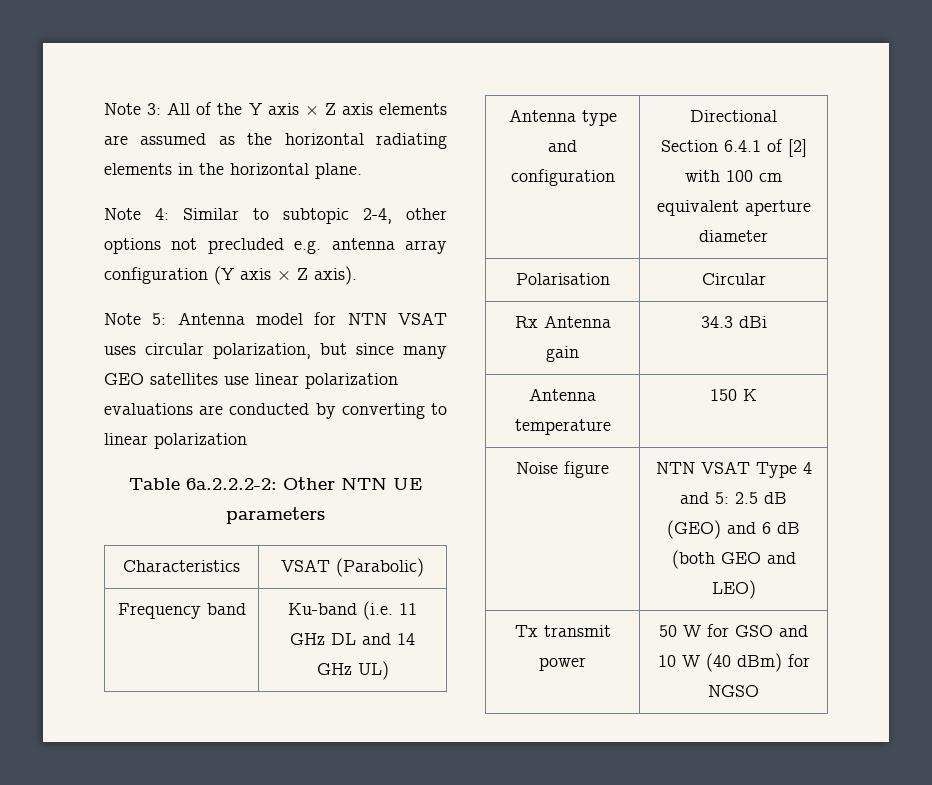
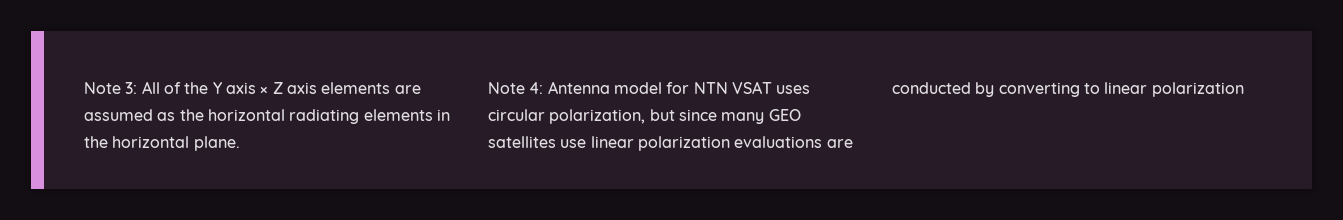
- Note 4: Similar to subtopic 2-4, other options not precluded e.g. antenna array configuration (Y axis × Z axis).
- Note 5: Antenna model for NTN VSAT uses circular polarization, but since many GEO satellites use linear polarization evaluations are conducted by converting to linear polarization
+ Note 4: Antenna model for NTN VSAT uses circular polarization, but since many GEO satellites use linear polarization evaluations are conducted by converting to linear polarization
- Table 6a.2.2.2-2: Other NTN UE parameters
- Characteristics | VSAT (Parabolic)
- Frequency band | Ku-band (i.e. 11 GHz DL and 14 GHz UL)
- Antenna type and configuration | Directional
- Section 6.4.1 of [2] with 100 cm equivalent aperture diameter
- Polarisation | Circular
- Rx Antenna gain | 34.3 dBi
- Antenna temperature | 150 K
- Noise figure | NTN VSAT Type 4 and 5: 2.5 dB (GEO) and 6 dB (both GEO and LEO)
- Tx transmit power | 50 W for GSO and 10 W (40 dBm) for NGSO

